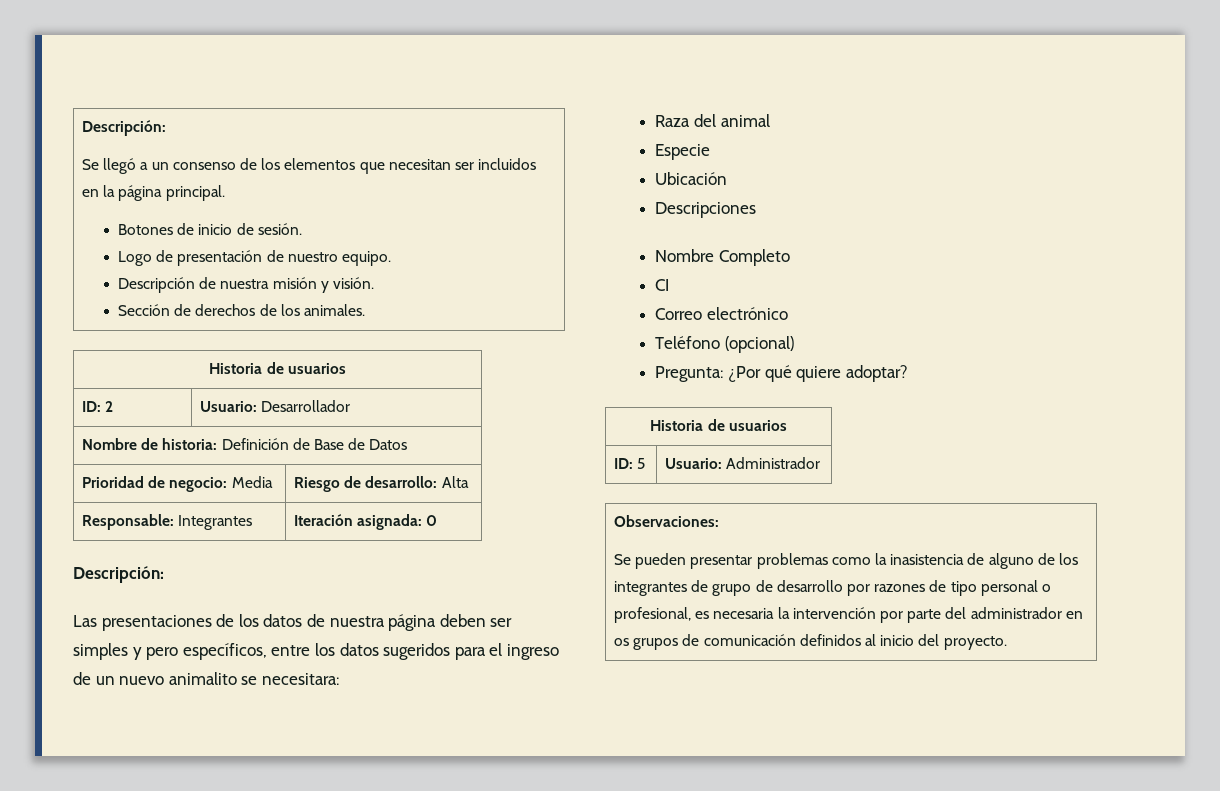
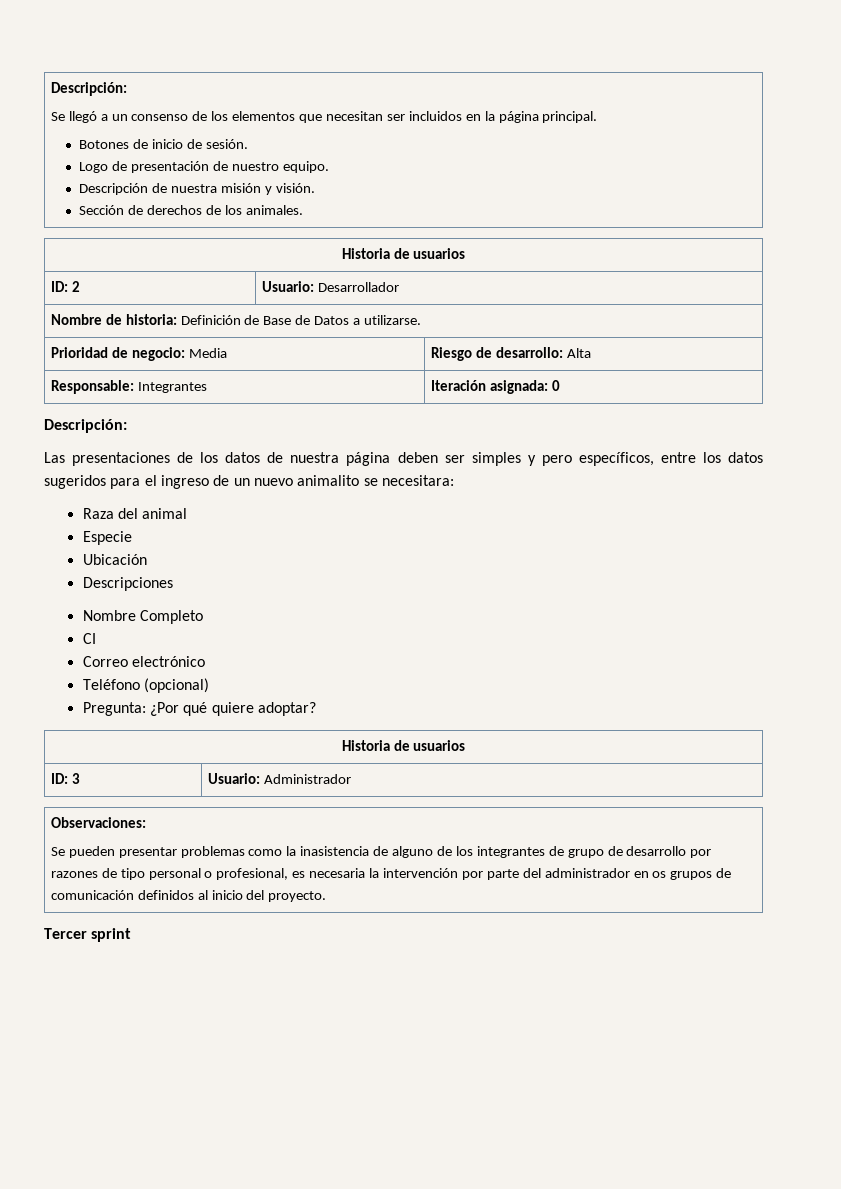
- Nombre de historia: Definición de Base de Datos
+ Nombre de historia: Definición de Base de Datos a utilizarse.
- ID: 5 | Usuario: Administrador
+ ID: 3 | Usuario: Administrador
+ Tercer sprint

